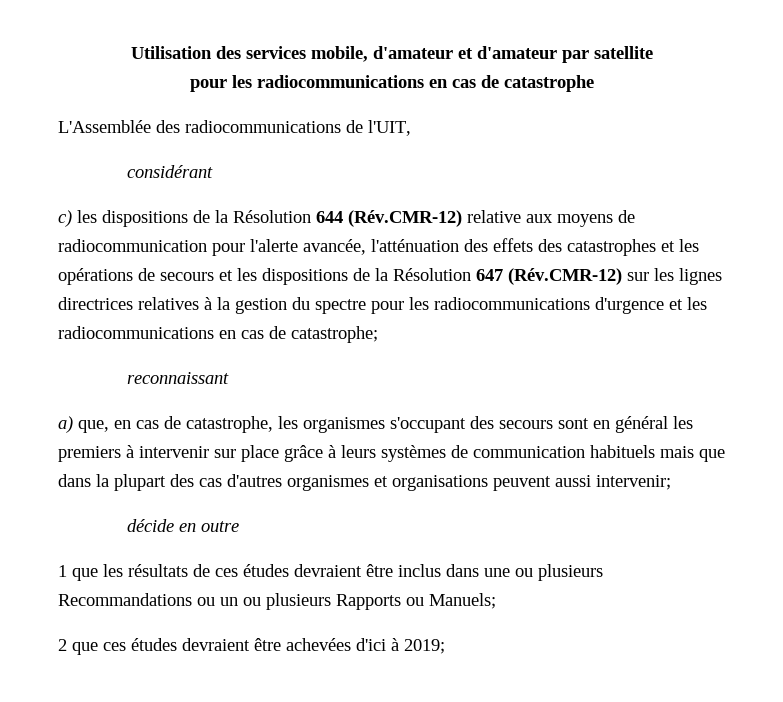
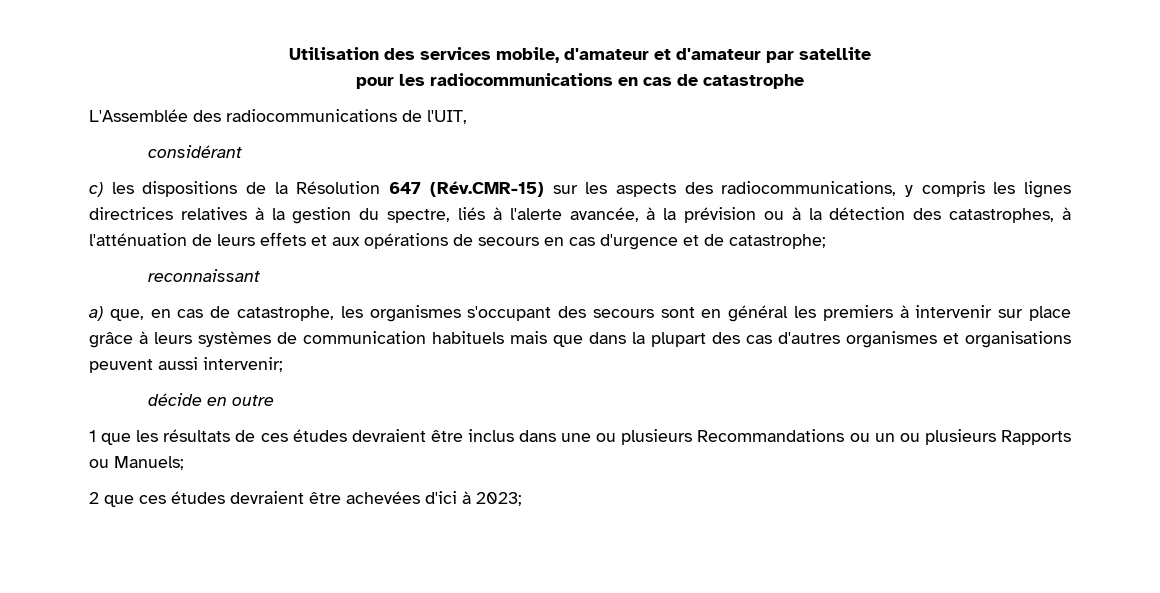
- c) les dispositions de la Résolution 644 (Rév.CMR-12) relative aux moyens de radiocommunication pour l'alerte avancée, l'atténuation des effets des catastrophes et les opérations de secours et les dispositions de la Résolution 647 (Rév.CMR-12) sur les lignes directrices relatives à la gestion du spectre pour les radiocommunications d'urgence et les radiocommunications en cas de catastrophe;
+ c) les dispositions de la Résolution 647 (Rév.CMR-15) sur les aspects des radiocommunications, y compris les lignes directrices relatives à la gestion du spectre, liés à l'alerte avancée, à la prévision ou à la détection des catastrophes, à l'atténuation de leurs effets et aux opérations de secours en cas d'urgence et de catastrophe;
- 2 que ces études devraient être achevées d'ici à 2019;
+ 2 que ces études devraient être achevées d'ici à 2023;

